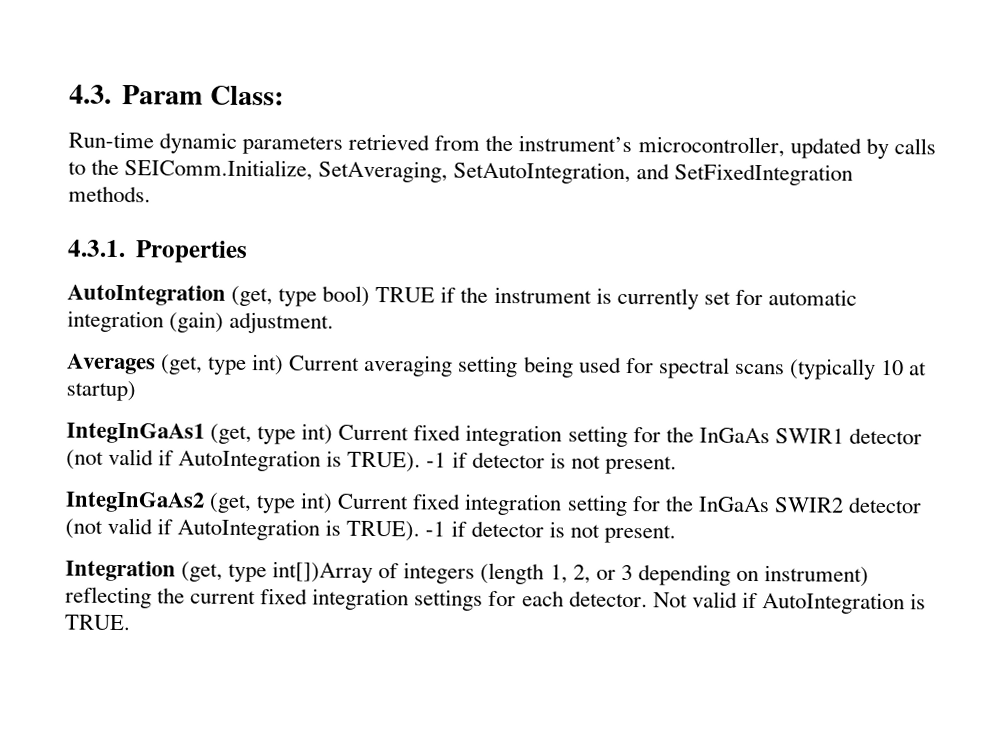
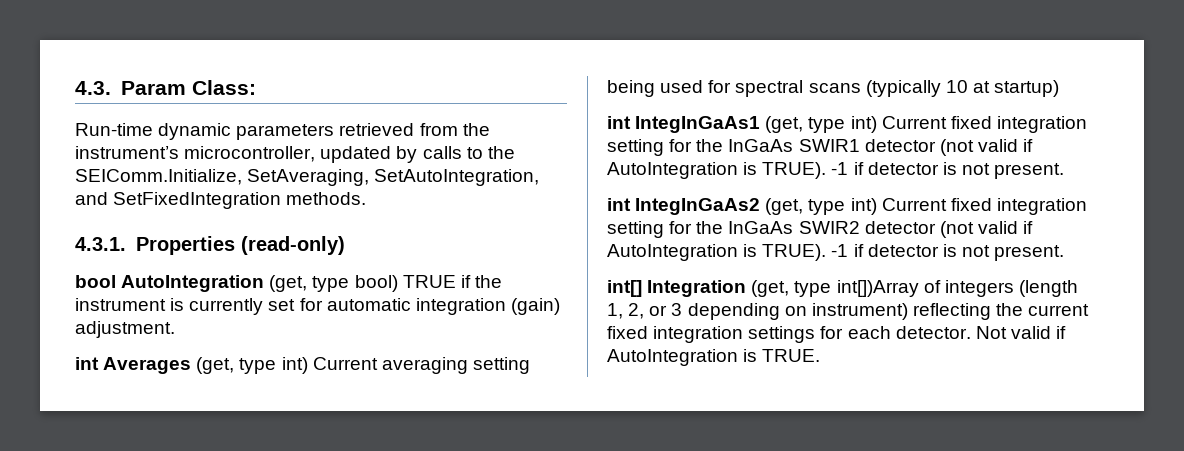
- 4.3.1. Properties
- AutoIntegration (get, type bool) TRUE if the instrument is currently set for automatic integration (gain) adjustment.
+ 4.3.1. Properties (read-only)
+ bool AutoIntegration (get, type bool) TRUE if the instrument is currently set for automatic integration (gain) adjustment.
- Averages (get, type int) Current averaging setting being used for spectral scans (typically 10 at startup)
+ int Averages (get, type int) Current averaging setting being used for spectral scans (typically 10 at startup)
- IntegInGaAs1 (get, type int) Current fixed integration setting for the InGaAs SWIR1 detector (not valid if AutoIntegration is TRUE).
+ int IntegInGaAs1 (get, type int) Current fixed integration setting for the InGaAs SWIR1 detector (not valid if AutoIntegration is TRUE).
- IntegInGaAs2 (get, type int) Current fixed integration setting for the InGaAs SWIR2 detector (not valid if AutoIntegration is TRUE).
+ int IntegInGaAs2 (get, type int) Current fixed integration setting for the InGaAs SWIR2 detector (not valid if AutoIntegration is TRUE).
- Integration (get, type int[])Array of integers (length 1, 2, or 3 depending on instrument) reflecting the current fixed integration settings for each detector.
+ int[] Integration (get, type int[])Array of integers (length 1, 2, or 3 depending on instrument) reflecting the current fixed integration settings for each detector.

